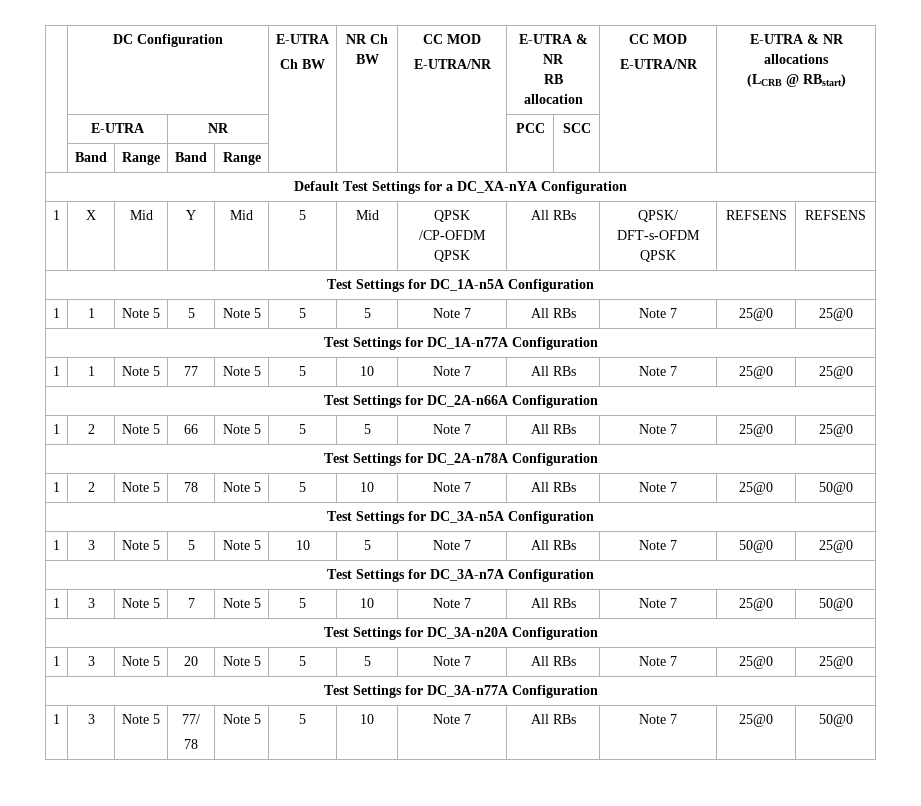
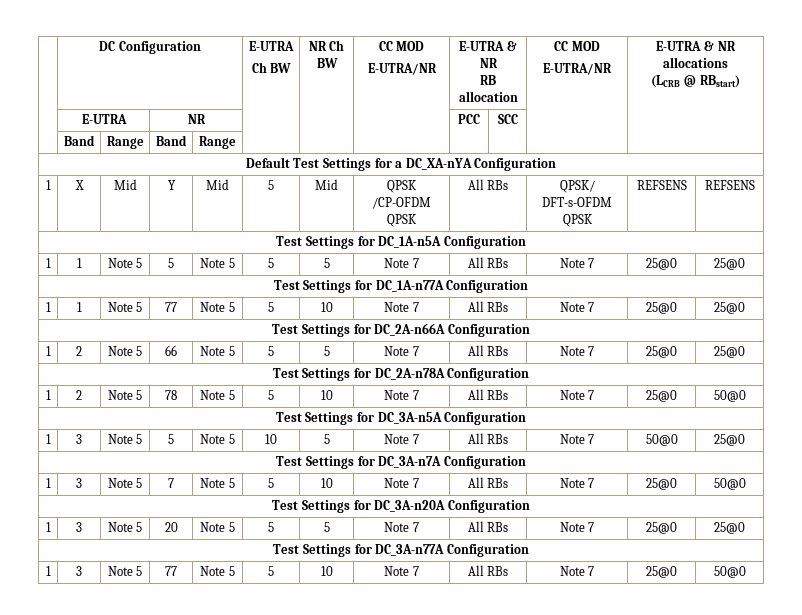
- 1 | 3 | Note 5 | 77/
- 78 | Note 5 | 5 | 10 | Note 7 | All RBs | Note 7 | 25@0 | 50@0
+ 1 | 3 | Note 5 | 77 | Note 5 | 5 | 10 | Note 7 | All RBs | Note 7 | 25@0 | 50@0

